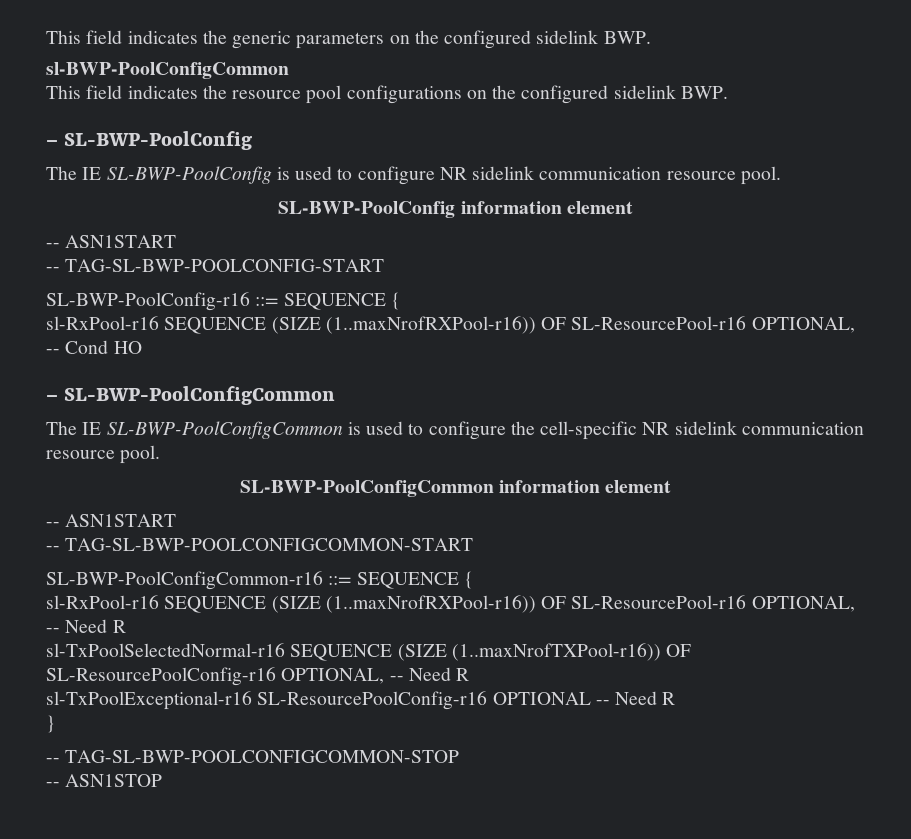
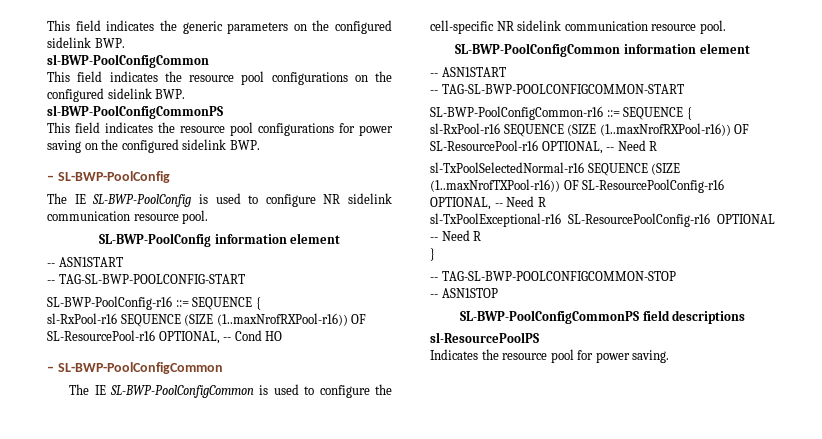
+ sl-BWP-PoolConfigCommonPS
+ This field indicates the resource pool configurations for power saving on the configured sidelink BWP.
+ SL-BWP-PoolConfigCommonPS field descriptions
+ sl-ResourcePoolPS
+ Indicates the resource pool for power saving.

